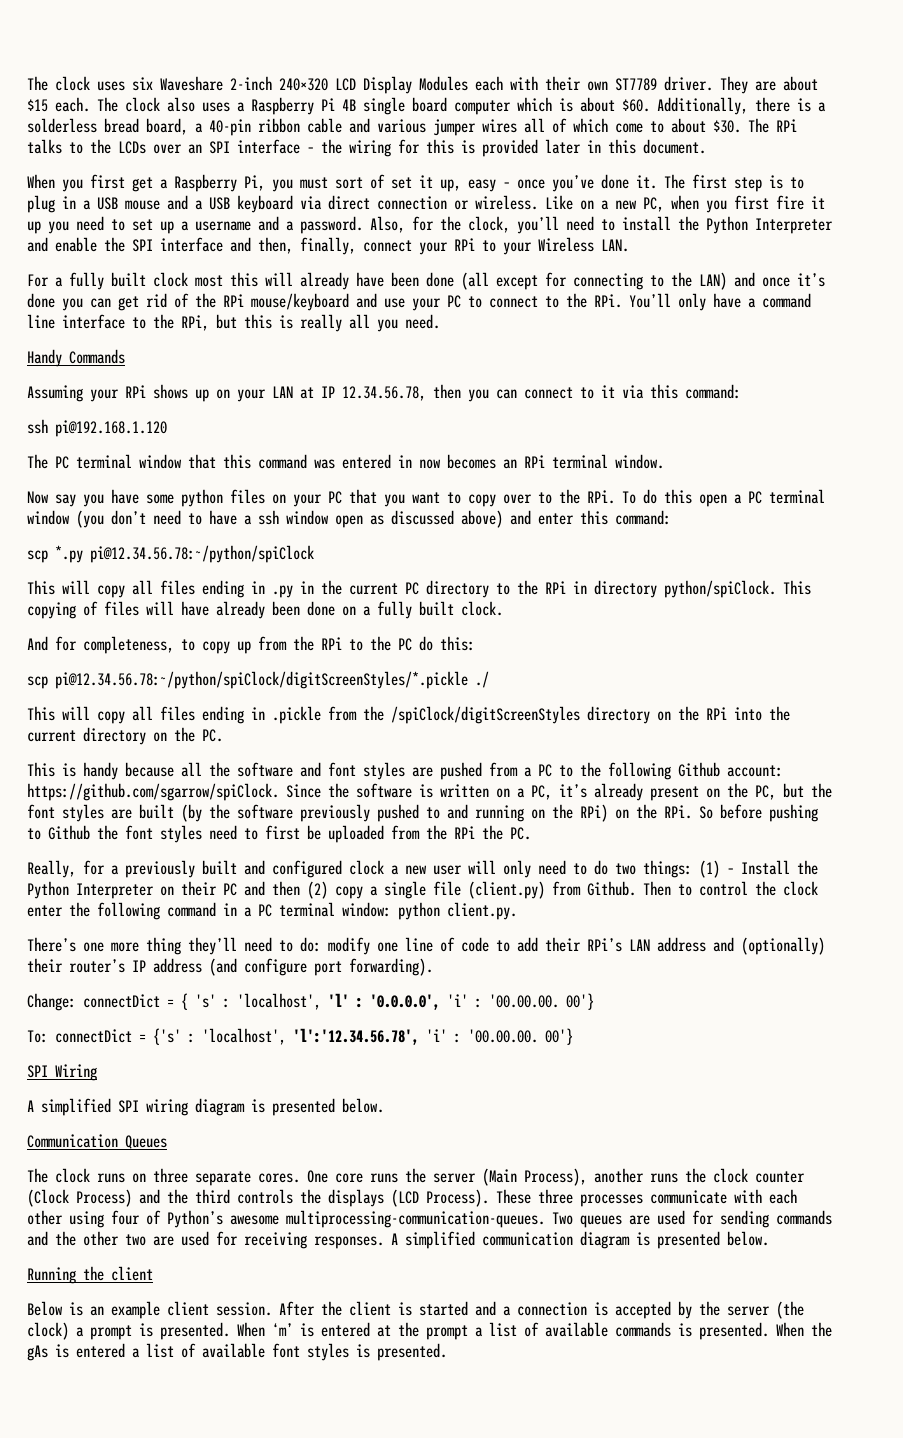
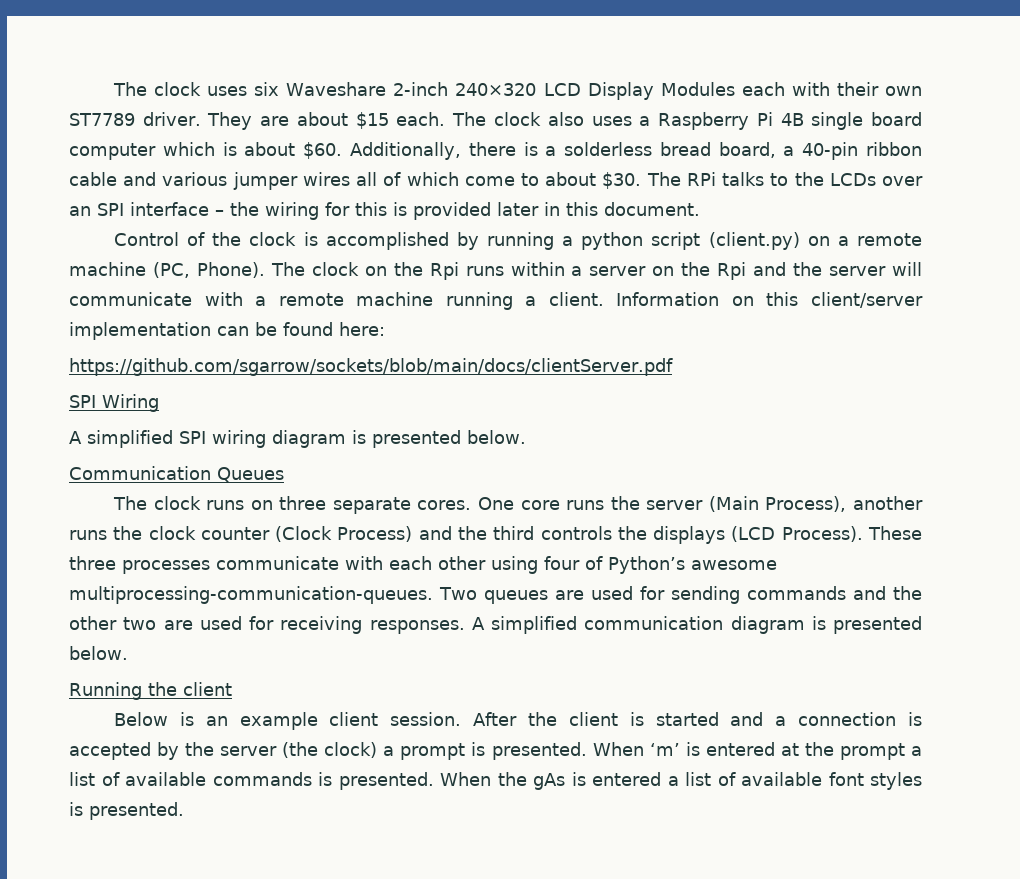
- When you first get a Raspberry Pi, you must sort of set it up, easy – once you’ve done it. The first step is to plug in a USB mouse and a USB keyboard via direct connection or wireless. Like on a new PC, when you first fire it up you need to set up a username and a password. Also, for the clock, you’ll need to install the Python Interpreter and enable the SPI interface and then, finally, connect your RPi to your Wireless LAN.
- For a fully built clock most this will already have been done (all except for connecting to the LAN) and once it’s done you can get rid of the RPi mouse/keyboard and use your PC to connect to the RPi. You’ll only have a command line interface to the RPi, but this is really all you need.
- Handy Commands
- Assuming your RPi shows up on your LAN at IP 12.34.56.78, then you can connect to it via this command:
- ssh pi@192.168.1.120
- The PC terminal window that this command was entered in now becomes an RPi terminal window.
- Now say you have some python files on your PC that you want to copy over to the RPi. To do this open a PC terminal window (you don’t need to have a ssh window open as discussed above) and enter this command:
- scp *.py pi@12.34.56.78:~/python/spiClock
- This will copy all files ending in .py in the current PC directory to the RPi in directory python/spiClock. This copying of files will have already been done on a fully built clock.
- And for completeness, to copy up from the RPi to the PC do this:
- scp pi@12.34.56.78:~/python/spiClock/digitScreenStyles/*.pickle ./
- This will copy all files ending in .pickle from the /spiClock/digitScreenStyles directory on the RPi into the current directory on the PC.
- This is handy because all the software and font styles are pushed from a PC to the following Github account: https://github.com/sgarrow/spiClock. Since the software is written on a PC, it’s already present on the PC, but the font styles are built (by the software previously pushed to and running on the RPi) on the RPi. So before pushing to Github the font styles need to first be uploaded from the RPi the PC.
- Really, for a previously built and configured clock a new user will only need to do two things: (1) – Install the Python Interpreter on their PC and then (2) copy a single file (client.py) from Github. Then to control the clock enter the following command in a PC terminal window: python client.py.
- There’s one more thing they’ll need to do: modify one line of code to add their RPi’s LAN address and (optionally) their router’s IP address (and configure port forwarding).
- Change: connectDict = { 's' : 'localhost', 'l' : '0.0.0.0', 'i' : '00.00.00. 00'}
- To: connectDict = {'s' : 'localhost', 'l':'12.34.56.78', 'i' : '00.00.00. 00'}
+ Control of the clock is accomplished by running a python script (client.py) on a remote machine (PC, Phone). The clock on the Rpi runs within a server on the Rpi and the server will communicate with a remote machine running a client. Information on this client/server implementation can be found here:
+ https://github.com/sgarrow/sockets/blob/main/docs/clientServer.pdf

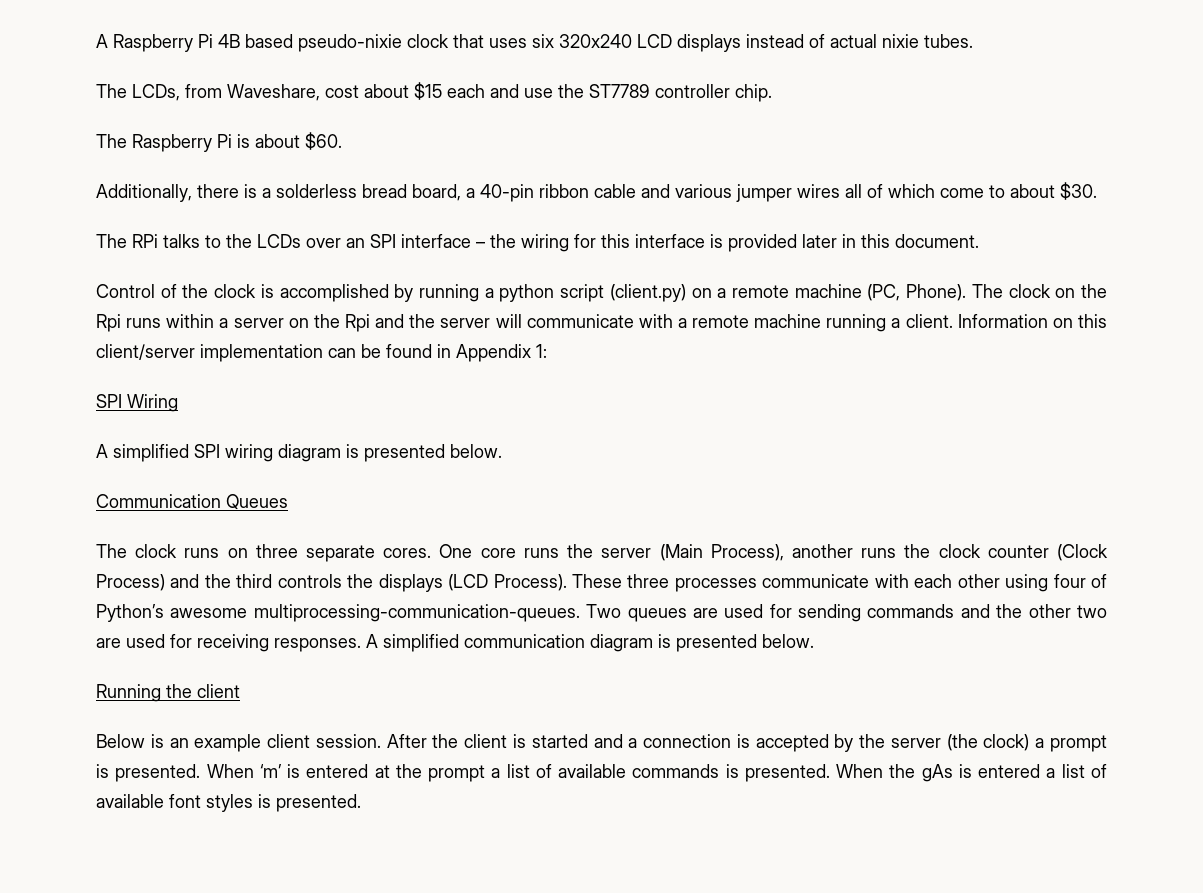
- The clock uses six Waveshare 2-inch 240×320 LCD Display Modules each with their own ST7789 driver. They are about $15 each. The clock also uses a Raspberry Pi 4B single board computer which is about $60. Additionally, there is a solderless bread board, a 40-pin ribbon cable and various jumper wires all of which come to about $30. The RPi talks to the LCDs over an SPI interface – the wiring for this is provided later in this document.
+ A Raspberry Pi 4B based pseudo-nixie clock that uses six 320x240 LCD displays instead of actual nixie tubes.
+ The LCDs, from Waveshare, cost about $15 each and use the ST7789 controller chip.
+ The Raspberry Pi is about $60.
+ Additionally, there is a solderless bread board, a 40-pin ribbon cable and various jumper wires all of which come to about $30.
+ The RPi talks to the LCDs over an SPI interface – the wiring for this interface is provided later in this document.
- Information on this client/server implementation can be found here:
- https://github.com/sgarrow/sockets/blob/main/docs/clientServer.pdf
+ Information on this client/server implementation can be found in Appendix 1:

